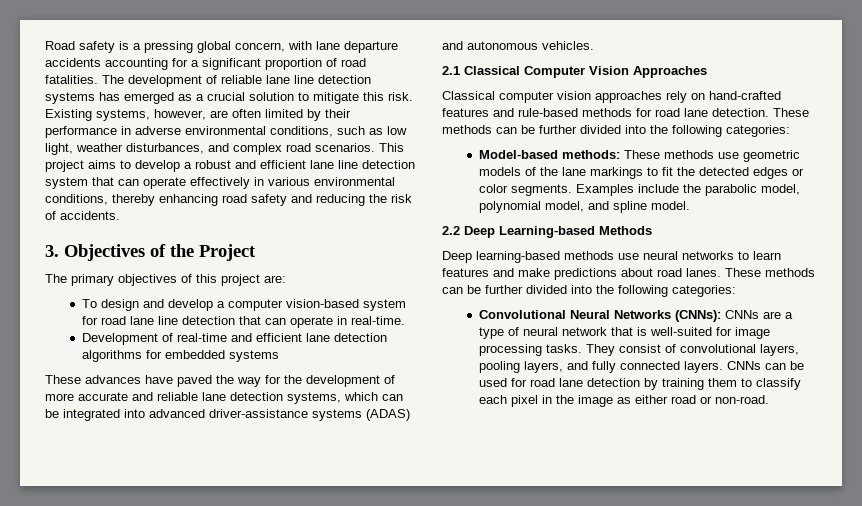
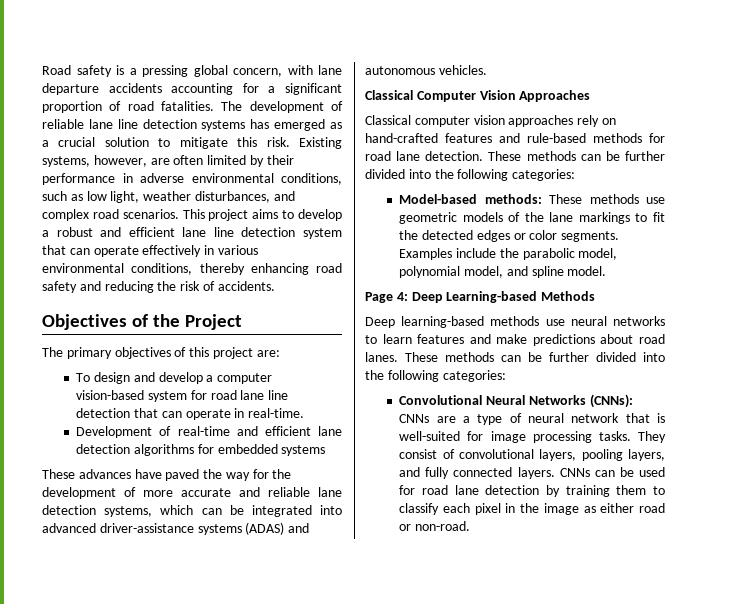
- 3. Objectives of the Project
+ Objectives of the Project
- 2.1 Classical Computer Vision Approaches
+ Classical Computer Vision Approaches
- 2.2 Deep Learning-based Methods
+ Page 4: Deep Learning-based Methods

